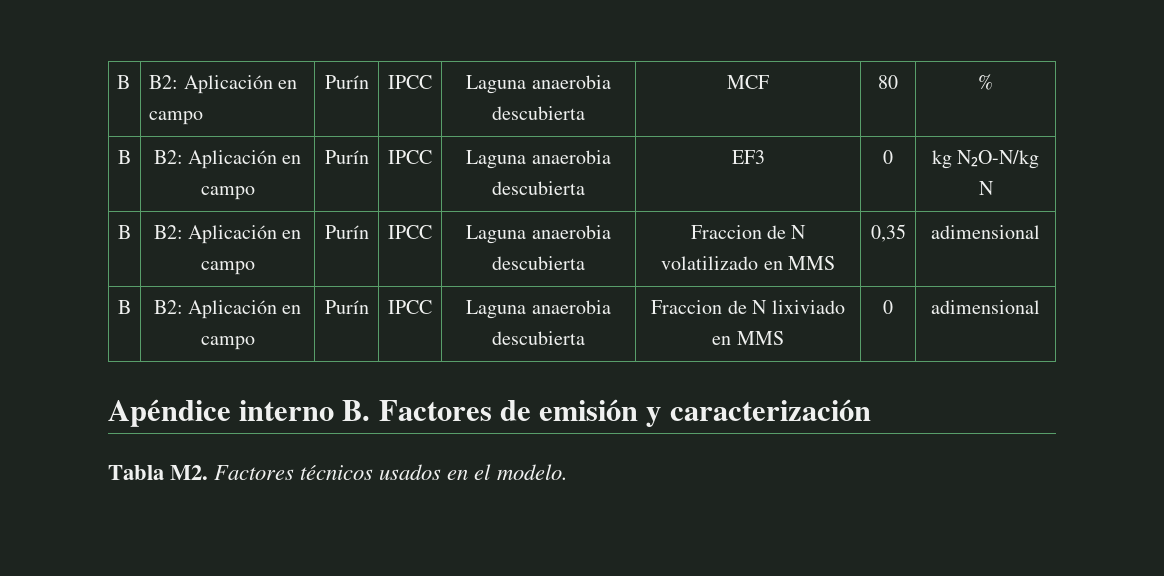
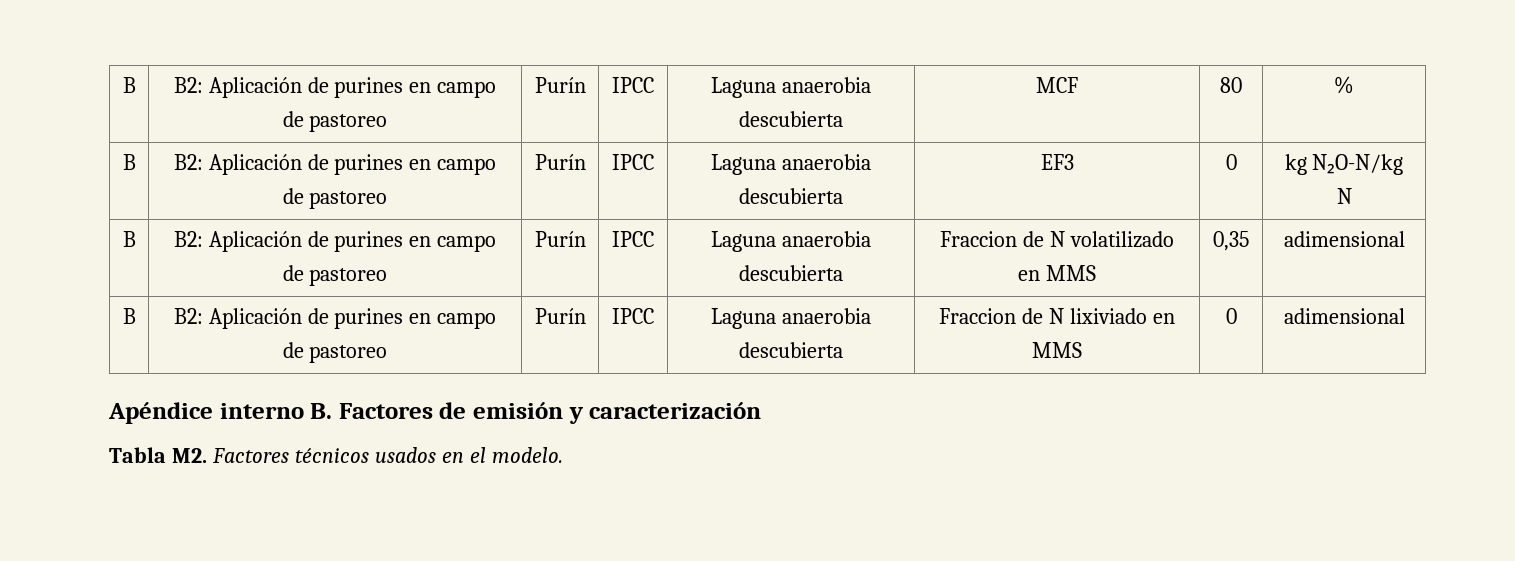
- B | B2: Aplicación en campo | Purín | IPCC | Laguna anaerobia descubierta | MCF | 80 | %
+ B | B2: Aplicación de purines en campo de pastoreo | Purín | IPCC | Laguna anaerobia descubierta | MCF | 80 | %
- B | B2: Aplicación en campo | Purín | IPCC | Laguna anaerobia descubierta | EF3 | 0 | kg N₂O-N/kg N
+ B | B2: Aplicación de purines en campo de pastoreo | Purín | IPCC | Laguna anaerobia descubierta | EF3 | 0 | kg N₂O-N/kg N
- B | B2: Aplicación en campo | Purín | IPCC | Laguna anaerobia descubierta | Fraccion de N volatilizado en MMS | 0,35 | adimensional
+ B | B2: Aplicación de purines en campo de pastoreo | Purín | IPCC | Laguna anaerobia descubierta | Fraccion de N volatilizado en MMS | 0,35 | adimensional
- B | B2: Aplicación en campo | Purín | IPCC | Laguna anaerobia descubierta | Fraccion de N lixiviado en MMS | 0 | adimensional
+ B | B2: Aplicación de purines en campo de pastoreo | Purín | IPCC | Laguna anaerobia descubierta | Fraccion de N lixiviado en MMS | 0 | adimensional

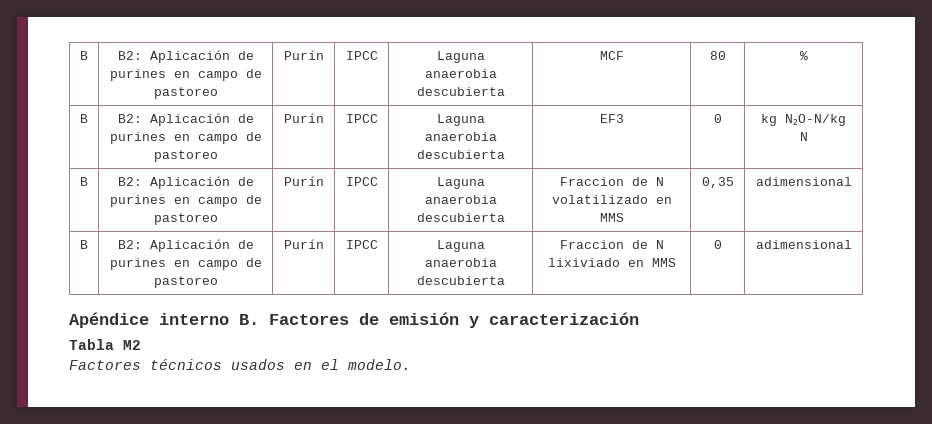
- Tabla M2. Factores técnicos usados en el modelo.
+ Tabla M2
+ Factores técnicos usados en el modelo.

